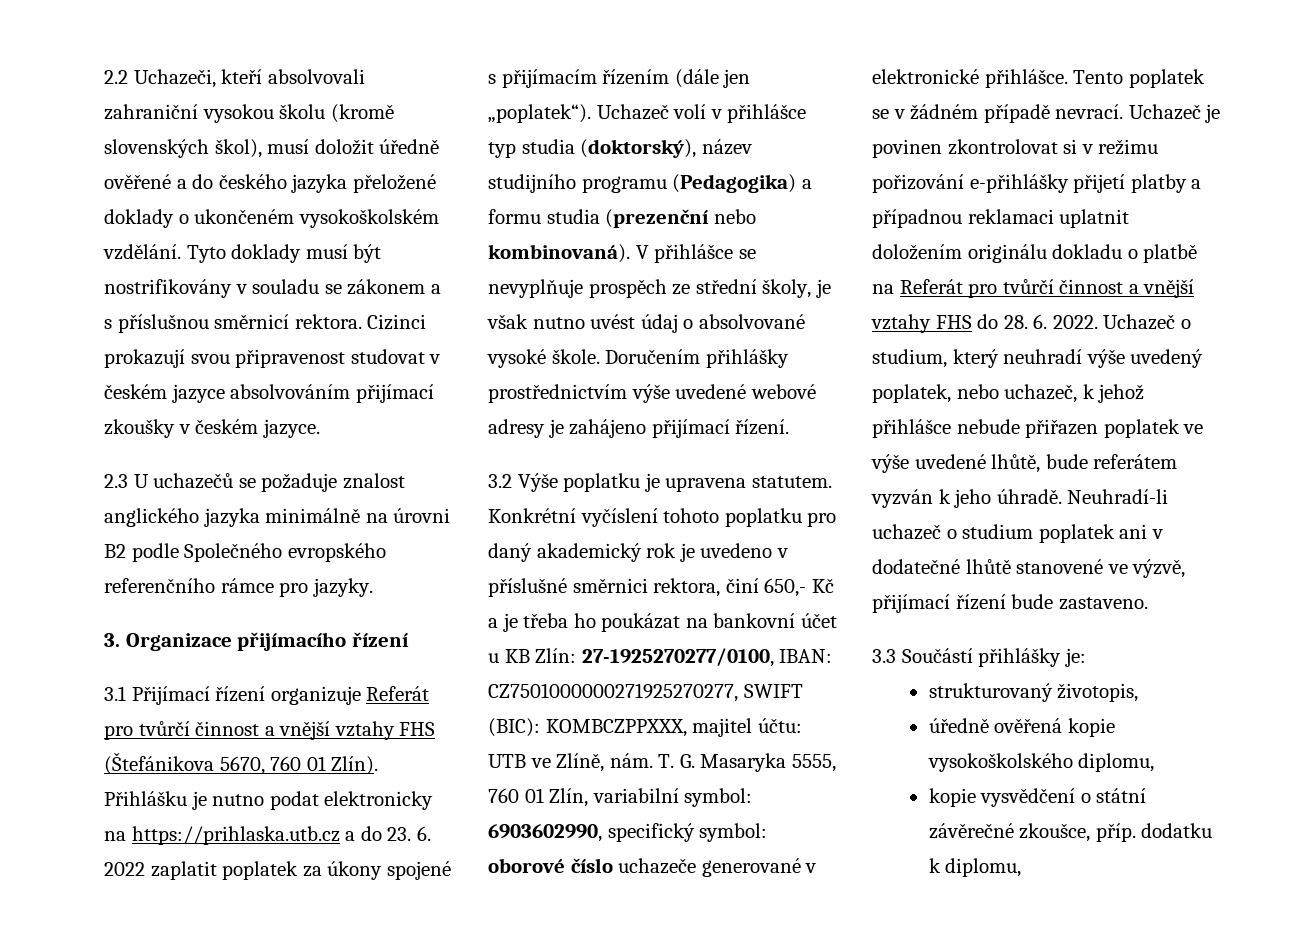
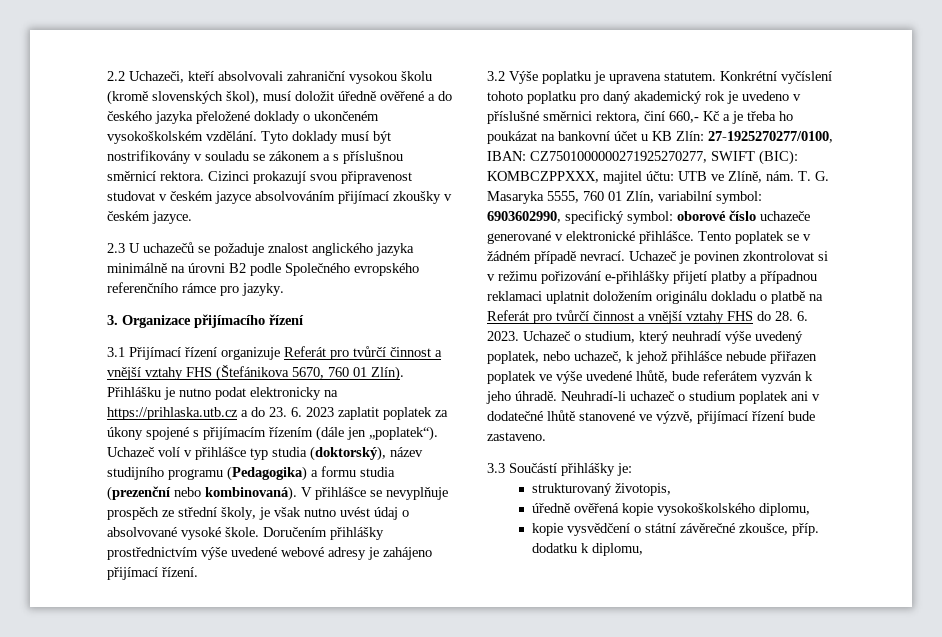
- Přihlášku je nutno podat elektronicky na https://prihlaska.utb.cz a do 23. 6. 2022 zaplatit poplatek za úkony spojené s přijímacím řízením (dále jen „poplatek“).
+ Přihlášku je nutno podat elektronicky na https://prihlaska.utb.cz a do 23. 6. 2023 zaplatit poplatek za úkony spojené s přijímacím řízením (dále jen „poplatek“).
- Konkrétní vyčíslení tohoto poplatku pro daný akademický rok je uvedeno v příslušné směrnici rektora, činí 650,- Kč a je třeba ho poukázat na bankovní účet u KB Zlín: 27-1925270277/0100, IBAN: CZ7501000000271925270277, SWIFT (BIC): KOMBCZPPXXX, majitel účtu: UTB ve Zlíně, nám.
+ Konkrétní vyčíslení tohoto poplatku pro daný akademický rok je uvedeno v příslušné směrnici rektora, činí 660,- Kč a je třeba ho poukázat na bankovní účet u KB Zlín: 27-1925270277/0100, IBAN: CZ7501000000271925270277, SWIFT (BIC): KOMBCZPPXXX, majitel účtu: UTB ve Zlíně, nám.
- Uchazeč je povinen zkontrolovat si v režimu pořizování e-přihlášky přijetí platby a případnou reklamaci uplatnit doložením originálu dokladu o platbě na Referát pro tvůrčí činnost a vnější vztahy FHS do 28. 6. 2022.
+ Uchazeč je povinen zkontrolovat si v režimu pořizování e-přihlášky přijetí platby a případnou reklamaci uplatnit doložením originálu dokladu o platbě na Referát pro tvůrčí činnost a vnější vztahy FHS do 28. 6. 2023.

